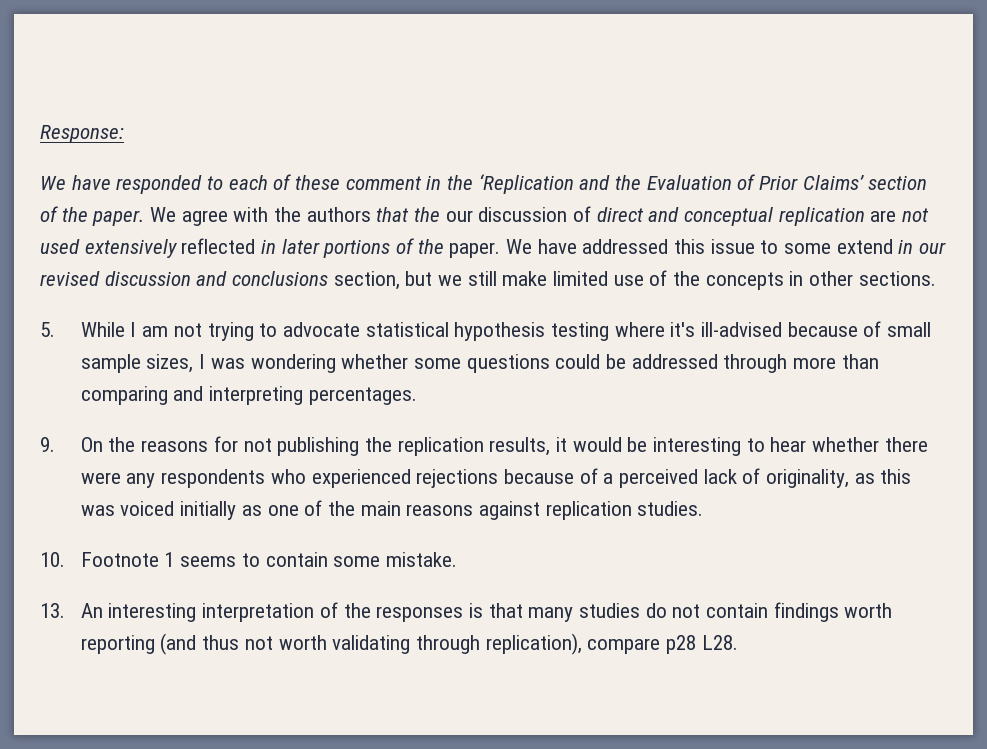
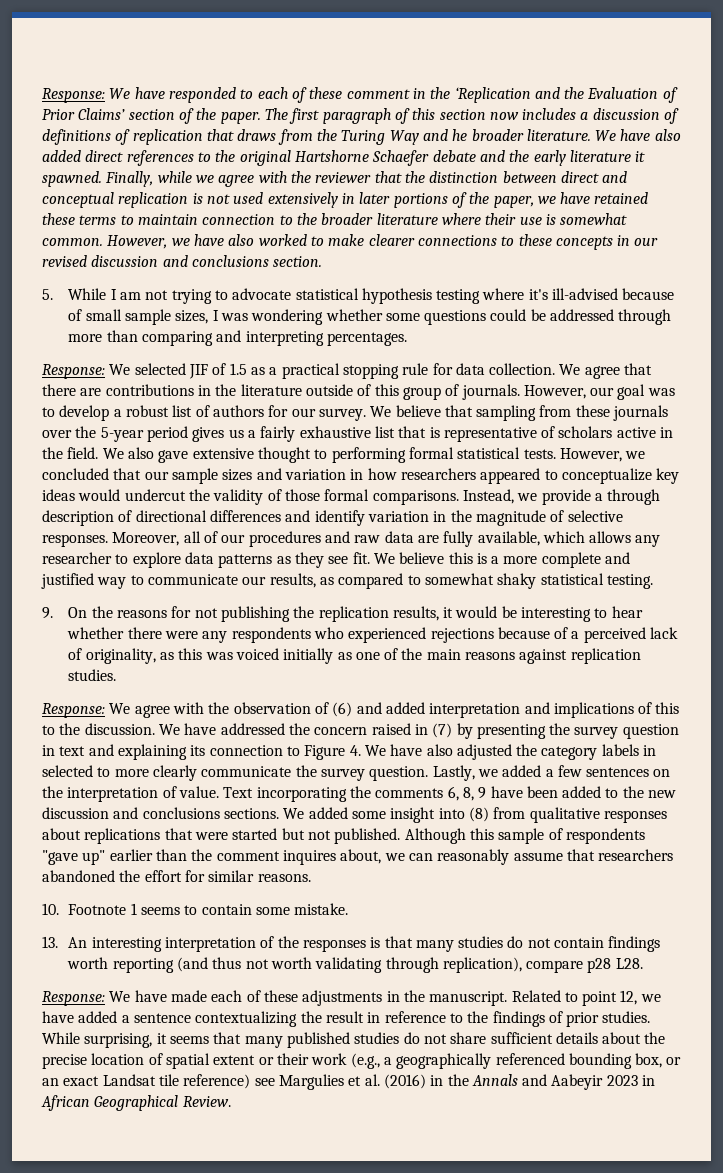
- Response:
- We have responded to each of these comment in the ‘Replication and the Evaluation of Prior Claims’ section of the paper.
+ Response: We have responded to each of these comment in the ‘Replication and the Evaluation of Prior Claims’ section of the paper.
- We agree with the authors that the our discussion of direct and conceptual replication are not used extensively reflected in later portions of the paper. We have addressed this issue to some extend in our revised discussion and conclusions section, but we still make limited use of the concepts in other sections.
+ The first paragraph of this section now includes a discussion of definitions of replication that draws from the Turing Way and he broader literature. We have also added direct references to the original Hartshorne Schaefer debate and the early literature it spawned. Finally, while we agree with the reviewer that the distinction between direct and conceptual replication is not used extensively in later portions of the paper, we have retained these terms to maintain connection to the broader literature where their use is somewhat common. However, we have also worked to make clearer connections to these concepts in our revised discussion and conclusions section.
+ Response: We selected JIF of 1.5 as a practical stopping rule for data collection. We agree that there are contributions in the literature outside of this group of journals. However, our goal was to develop a robust list of authors for our survey. We believe that sampling from these journals over the 5-year period gives us a fairly exhaustive list that is representative of scholars active in the field. We also gave extensive thought to performing formal statistical tests. However, we concluded that our sample sizes and variation in how researchers appeared to conceptualize key ideas would undercut the validity of those formal comparisons. Instead, we provide a through description of directional differences and identify variation in the magnitude of selective responses. Moreover, all of our procedures and raw data are fully available, which allows any researcher to explore data patterns as they see fit. We believe this is a more complete and justified way to communicate our results, as compared to somewhat shaky statistical testing.
+ Response: We agree with the observation of (6) and added interpretation and implications of this to the discussion. We have addressed the concern raised in (7) by presenting the survey question in text and explaining its connection to Figure 4. We have also adjusted the category labels in selected to more clearly communicate the survey question. Lastly, we added a few sentences on the interpretation of value. Text incorporating the comments 6, 8, 9 have been added to the new discussion and conclusions sections. We added some insight into (8) from qualitative responses about replications that were started but not published. Although this sample of respondents "gave up" earlier than the comment inquires about, we can reasonably assume that researchers abandoned the effort for similar reasons.
+ Response: We have made each of these adjustments in the manuscript. Related to point 12, we have added a sentence contextualizing the result in reference to the findings of prior studies. While surprising, it seems that many published studies do not share sufficient details about the precise location of spatial extent or their work (e.g., a geographically referenced bounding box, or an exact Landsat tile reference) see Margulies et al. (2016) in the Annals and Aabeyir 2023 in African Geographical Review.

